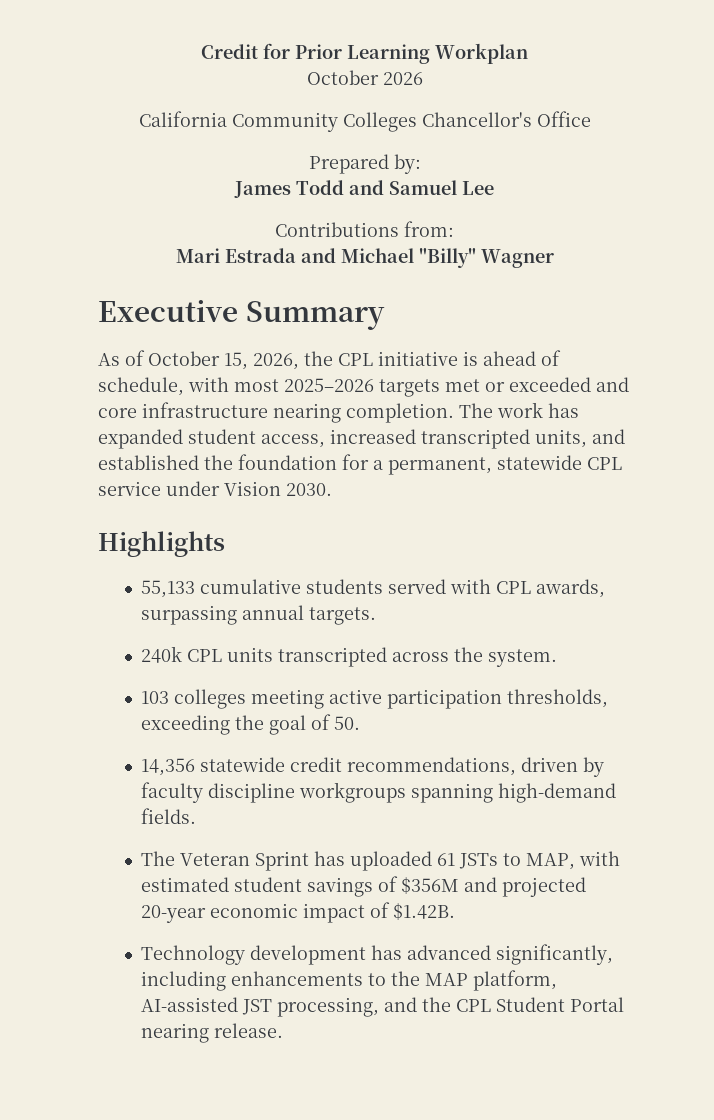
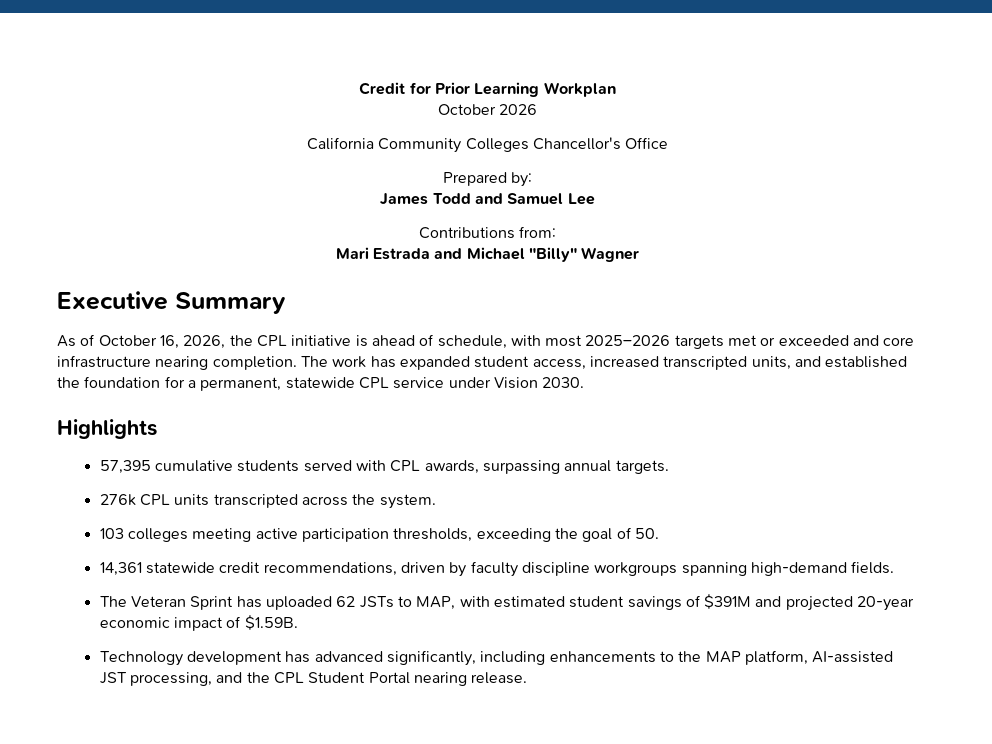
- As of October 15, 2026, the CPL initiative is ahead of schedule, with most 2025–2026 targets met or exceeded and core infrastructure nearing completion.
+ As of October 16, 2026, the CPL initiative is ahead of schedule, with most 2025–2026 targets met or exceeded and core infrastructure nearing completion.
- 55,133 cumulative students served with CPL awards, surpassing annual targets.
+ 57,395 cumulative students served with CPL awards, surpassing annual targets.
- 240k CPL units transcripted across the system.
+ 276k CPL units transcripted across the system.
- 14,356 statewide credit recommendations, driven by faculty discipline workgroups spanning high-demand fields.
+ 14,361 statewide credit recommendations, driven by faculty discipline workgroups spanning high-demand fields.
- The Veteran Sprint has uploaded 61 JSTs to MAP, with estimated student savings of $356M and projected 20-year economic impact of $1.42B.
+ The Veteran Sprint has uploaded 62 JSTs to MAP, with estimated student savings of $391M and projected 20-year economic impact of $1.59B.

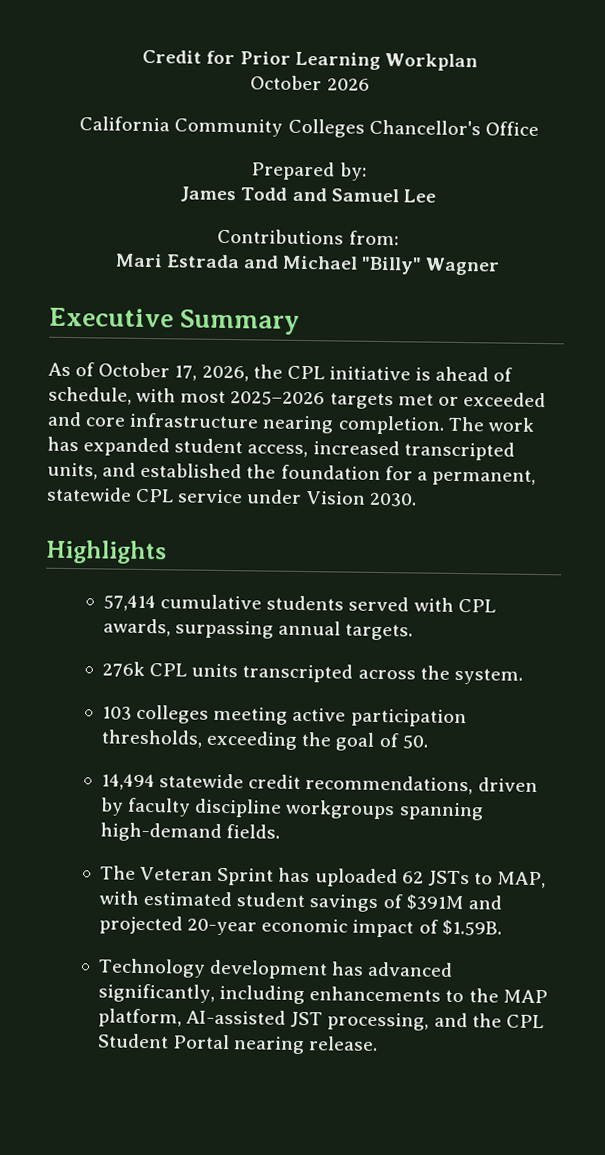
- As of October 16, 2026, the CPL initiative is ahead of schedule, with most 2025–2026 targets met or exceeded and core infrastructure nearing completion.
+ As of October 17, 2026, the CPL initiative is ahead of schedule, with most 2025–2026 targets met or exceeded and core infrastructure nearing completion.
- 57,395 cumulative students served with CPL awards, surpassing annual targets.
+ 57,414 cumulative students served with CPL awards, surpassing annual targets.
- 14,361 statewide credit recommendations, driven by faculty discipline workgroups spanning high-demand fields.
+ 14,494 statewide credit recommendations, driven by faculty discipline workgroups spanning high-demand fields.

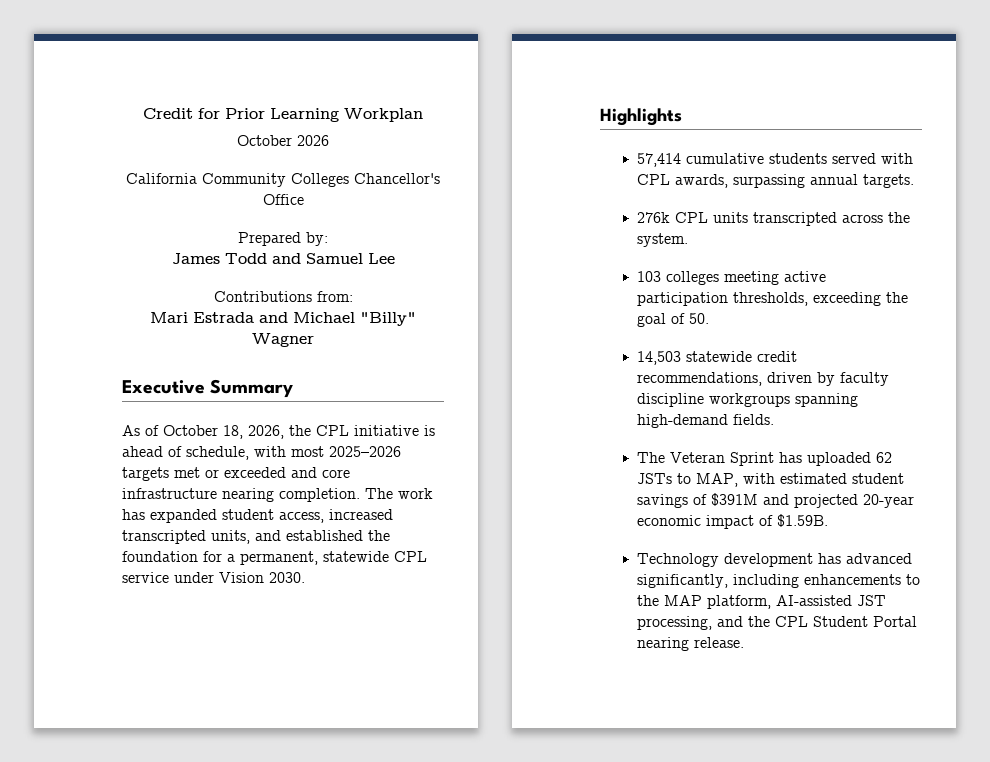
- As of October 17, 2026, the CPL initiative is ahead of schedule, with most 2025–2026 targets met or exceeded and core infrastructure nearing completion.
+ As of October 18, 2026, the CPL initiative is ahead of schedule, with most 2025–2026 targets met or exceeded and core infrastructure nearing completion.
- 14,494 statewide credit recommendations, driven by faculty discipline workgroups spanning high-demand fields.
+ 14,503 statewide credit recommendations, driven by faculty discipline workgroups spanning high-demand fields.

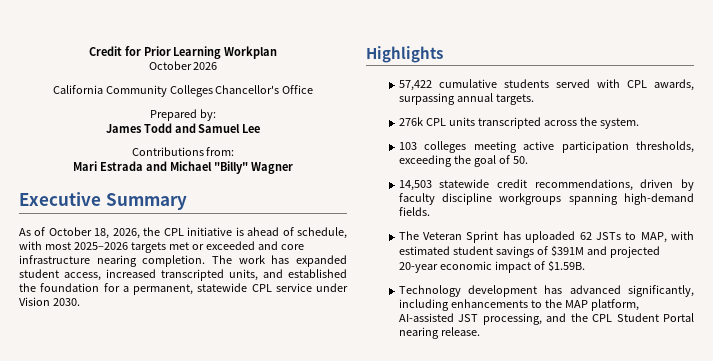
- 57,414 cumulative students served with CPL awards, surpassing annual targets.
+ 57,422 cumulative students served with CPL awards, surpassing annual targets.

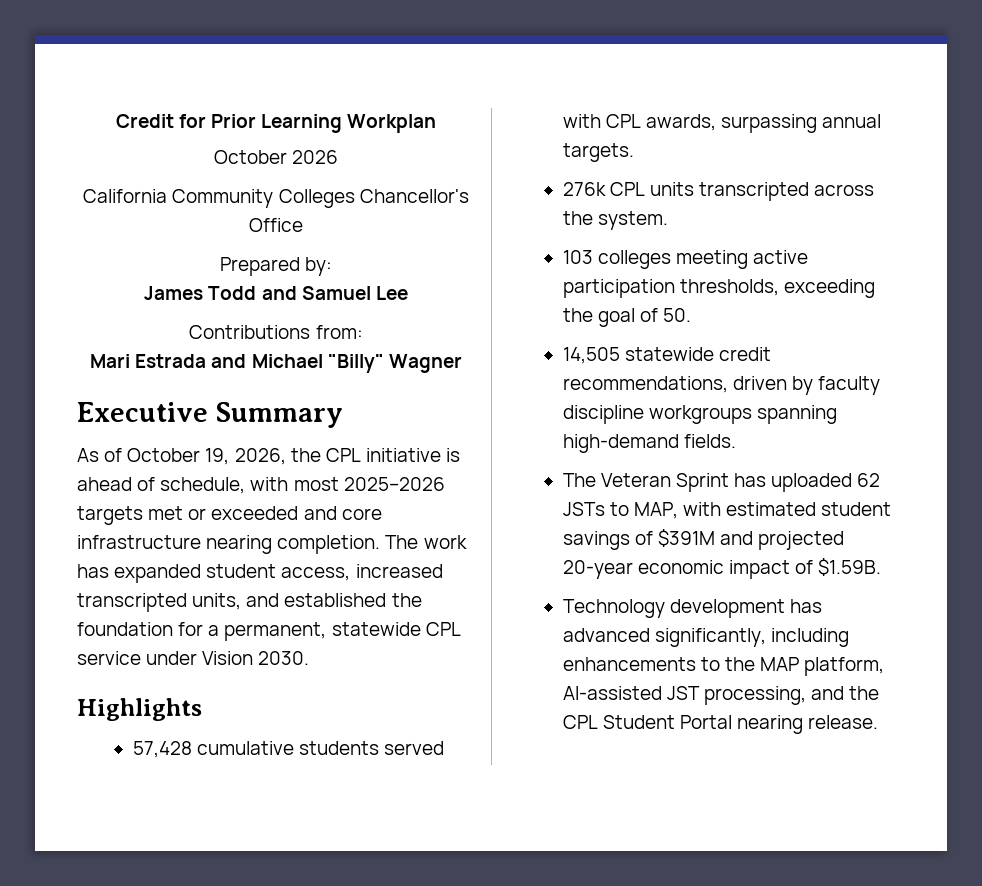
- As of October 18, 2026, the CPL initiative is ahead of schedule, with most 2025–2026 targets met or exceeded and core infrastructure nearing completion.
+ As of October 19, 2026, the CPL initiative is ahead of schedule, with most 2025–2026 targets met or exceeded and core infrastructure nearing completion.
- 57,422 cumulative students served with CPL awards, surpassing annual targets.
+ 57,428 cumulative students served with CPL awards, surpassing annual targets.
- 14,503 statewide credit recommendations, driven by faculty discipline workgroups spanning high-demand fields.
+ 14,505 statewide credit recommendations, driven by faculty discipline workgroups spanning high-demand fields.

